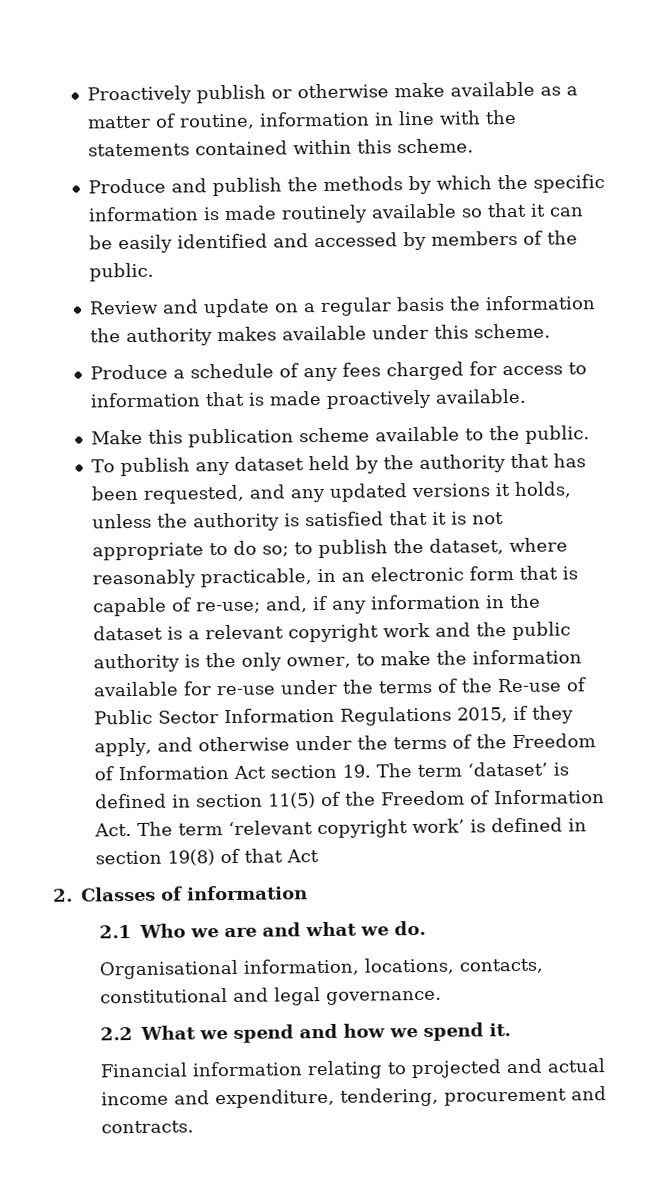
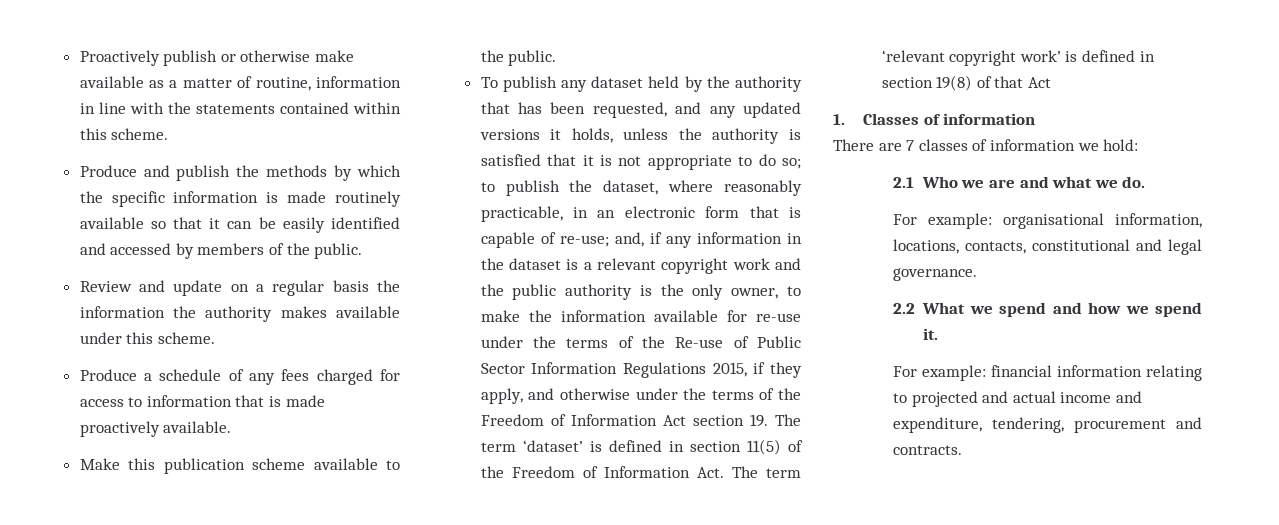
- 2. Classes of information
+ 1. Classes of information
+ There are 7 classes of information we hold:
- Organisational information, locations, contacts, constitutional and legal governance.
+ For example: organisational information, locations, contacts, constitutional and legal governance.
- Financial information relating to projected and actual income and expenditure, tendering, procurement and contracts.
+ For example: financial information relating to projected and actual income and expenditure, tendering, procurement and contracts.

